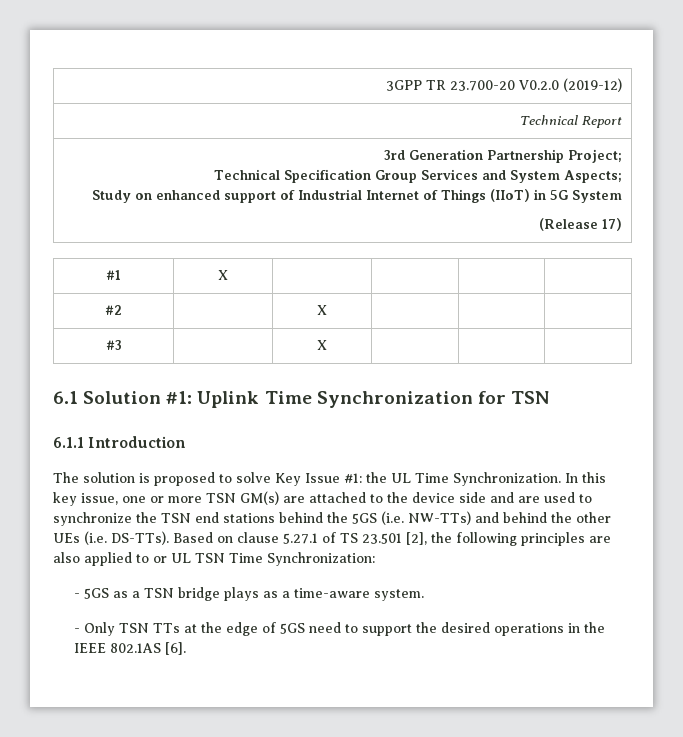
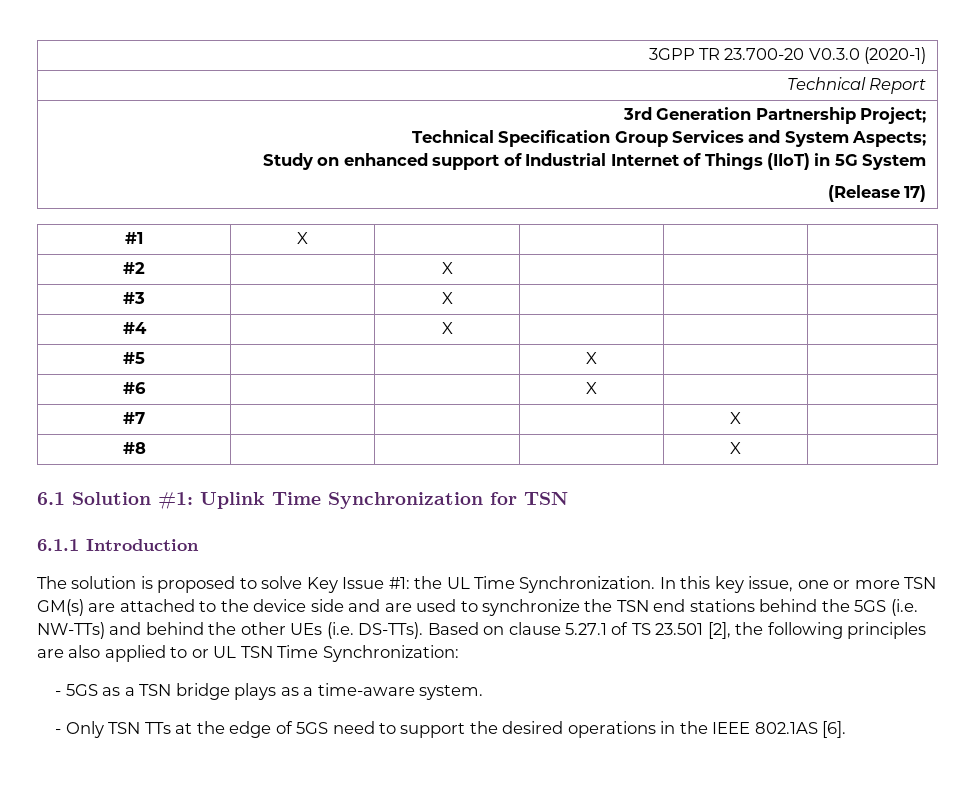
- 3GPP TR 23.700-20 V0.2.0 (2019-12)
+ 3GPP TR 23.700-20 V0.3.0 (2020-1)
+ #4 | | X | | |
+ #5 | | | X | |
+ #6 | | | X | |
+ #7 | | | | X |
+ #8 | | | | X |

